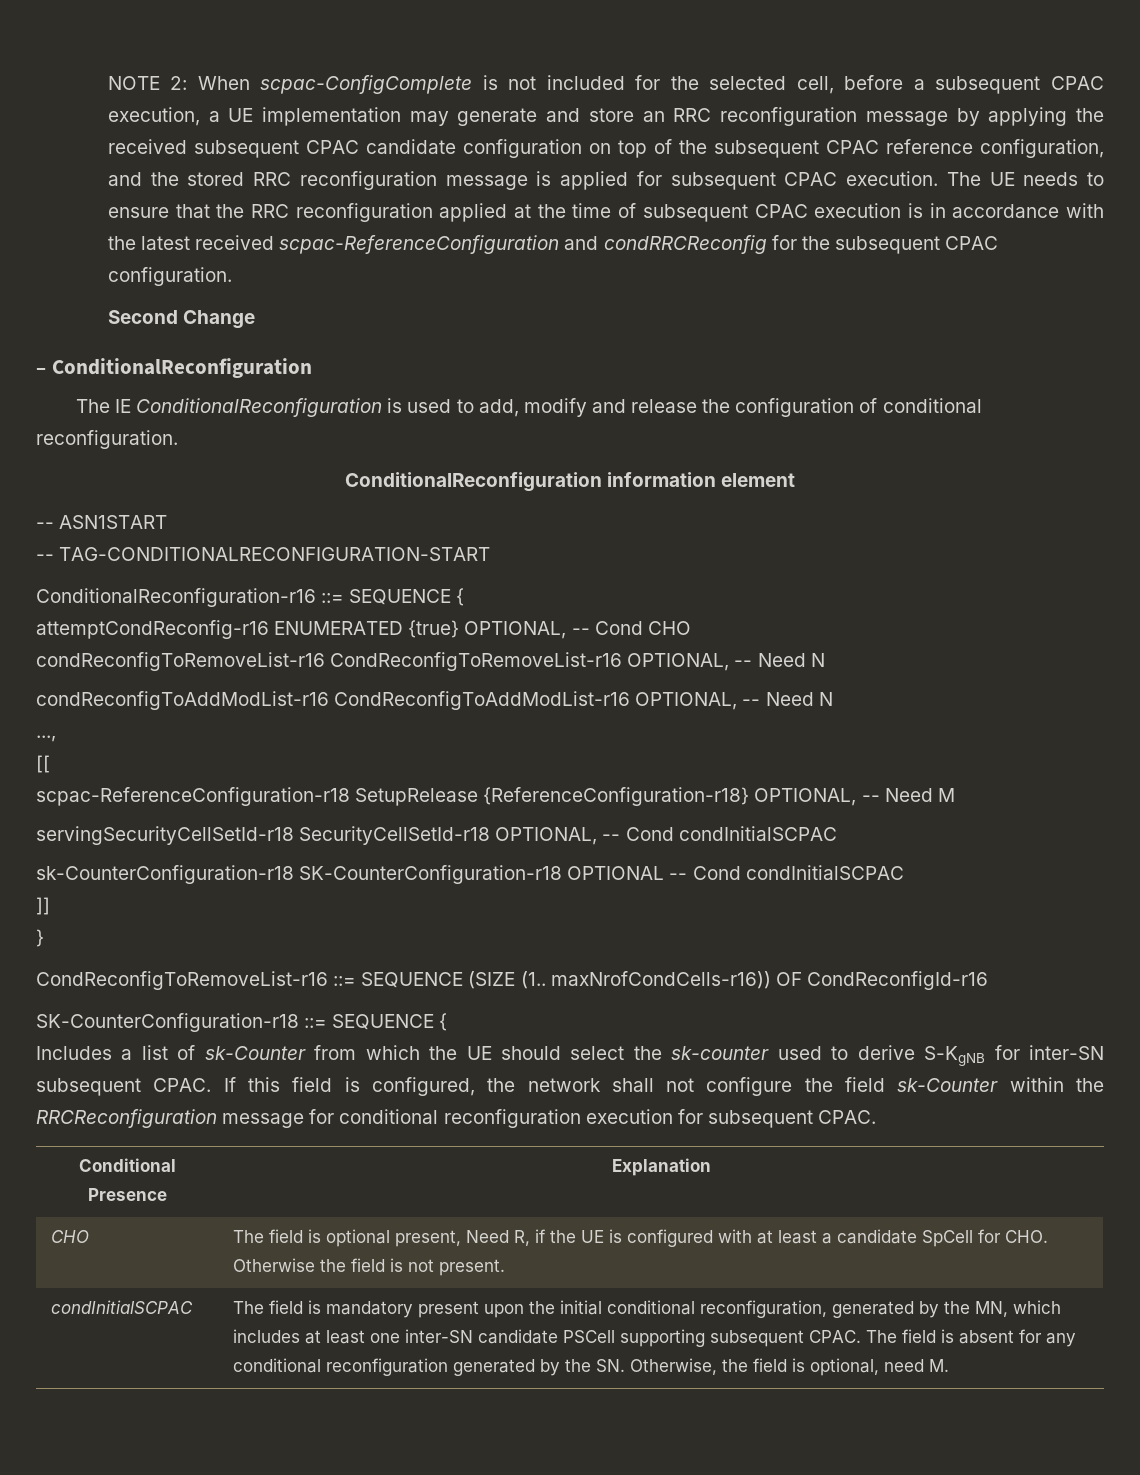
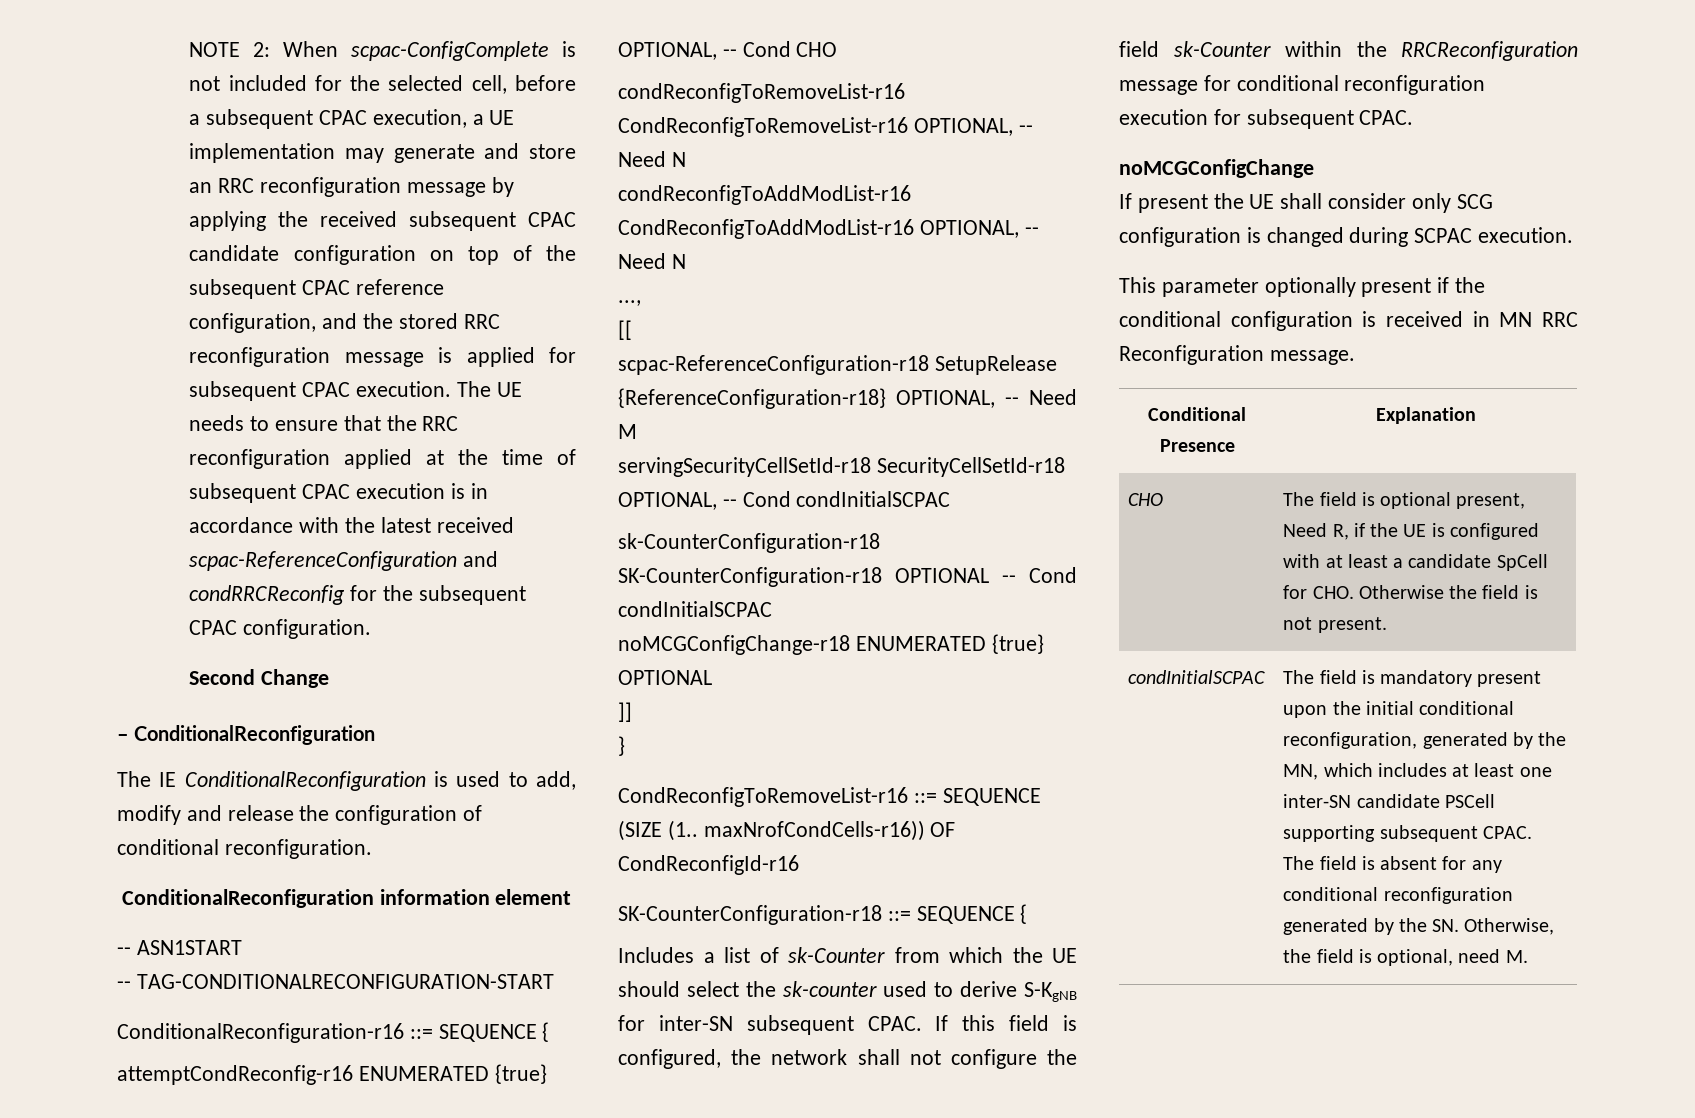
+ noMCGConfigChange-r18 ENUMERATED {true} OPTIONAL
+ noMCGConfigChange
+ If present the UE shall consider only SCG configuration is changed during SCPAC execution.
+ This parameter optionally present if the conditional configuration is received in MN RRC Reconfiguration message.

